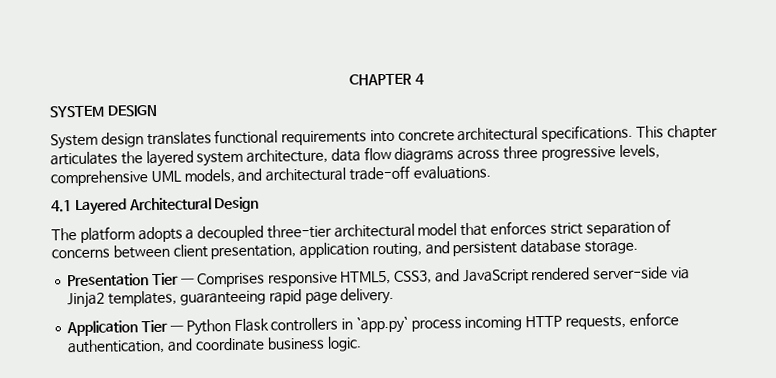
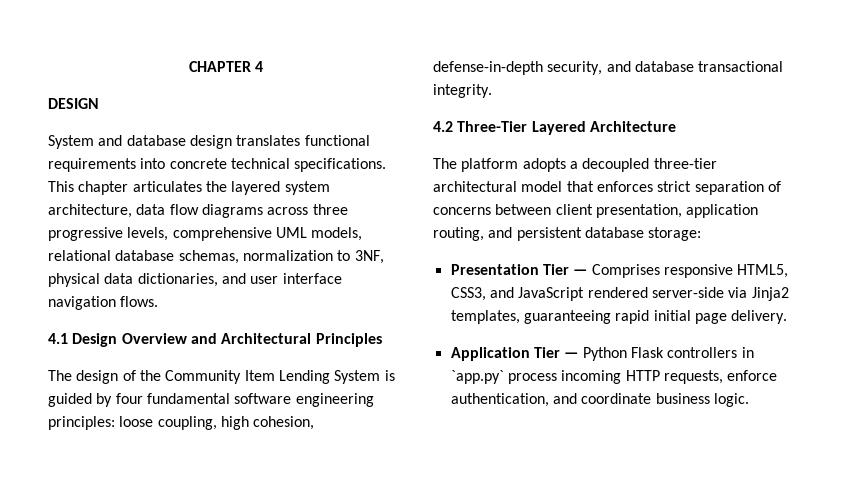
- SYSTEM DESIGN
+ DESIGN
- System design translates functional requirements into concrete architectural specifications.
+ System and database design translates functional requirements into concrete technical specifications.
- This chapter articulates the layered system architecture, data flow diagrams across three progressive levels, comprehensive UML models, and architectural trade-off evaluations.
- 4.1 Layered Architectural Design
+ This chapter articulates the layered system architecture, data flow diagrams across three progressive levels, comprehensive UML models, relational database schemas, normalization to 3NF, physical data dictionaries, and user interface navigation flows.
+ 4.1 Design Overview and Architectural Principles
+ The design of the Community Item Lending System is guided by four fundamental software engineering principles: loose coupling, high cohesion, defense-in-depth security, and database transactional integrity.
+ 4.2 Three-Tier Layered Architecture
- The platform adopts a decoupled three-tier architectural model that enforces strict separation of concerns between client presentation, application routing, and persistent database storage.
+ The platform adopts a decoupled three-tier architectural model that enforces strict separation of concerns between client presentation, application routing, and persistent database storage:
- Presentation Tier — Comprises responsive HTML5, CSS3, and JavaScript rendered server-side via Jinja2 templates, guaranteeing rapid page delivery.
+ Presentation Tier — Comprises responsive HTML5, CSS3, and JavaScript rendered server-side via Jinja2 templates, guaranteeing rapid initial page delivery.

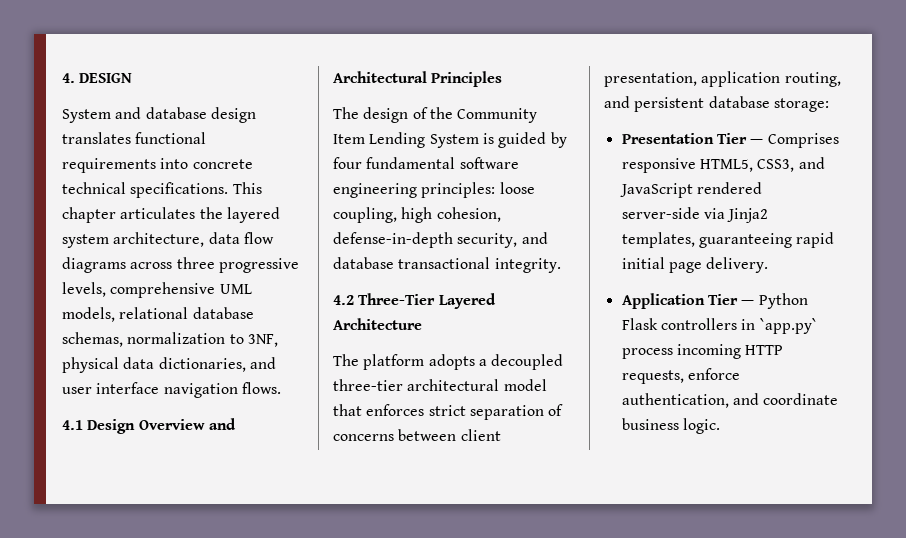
- CHAPTER 4
- DESIGN
+ 4. DESIGN

